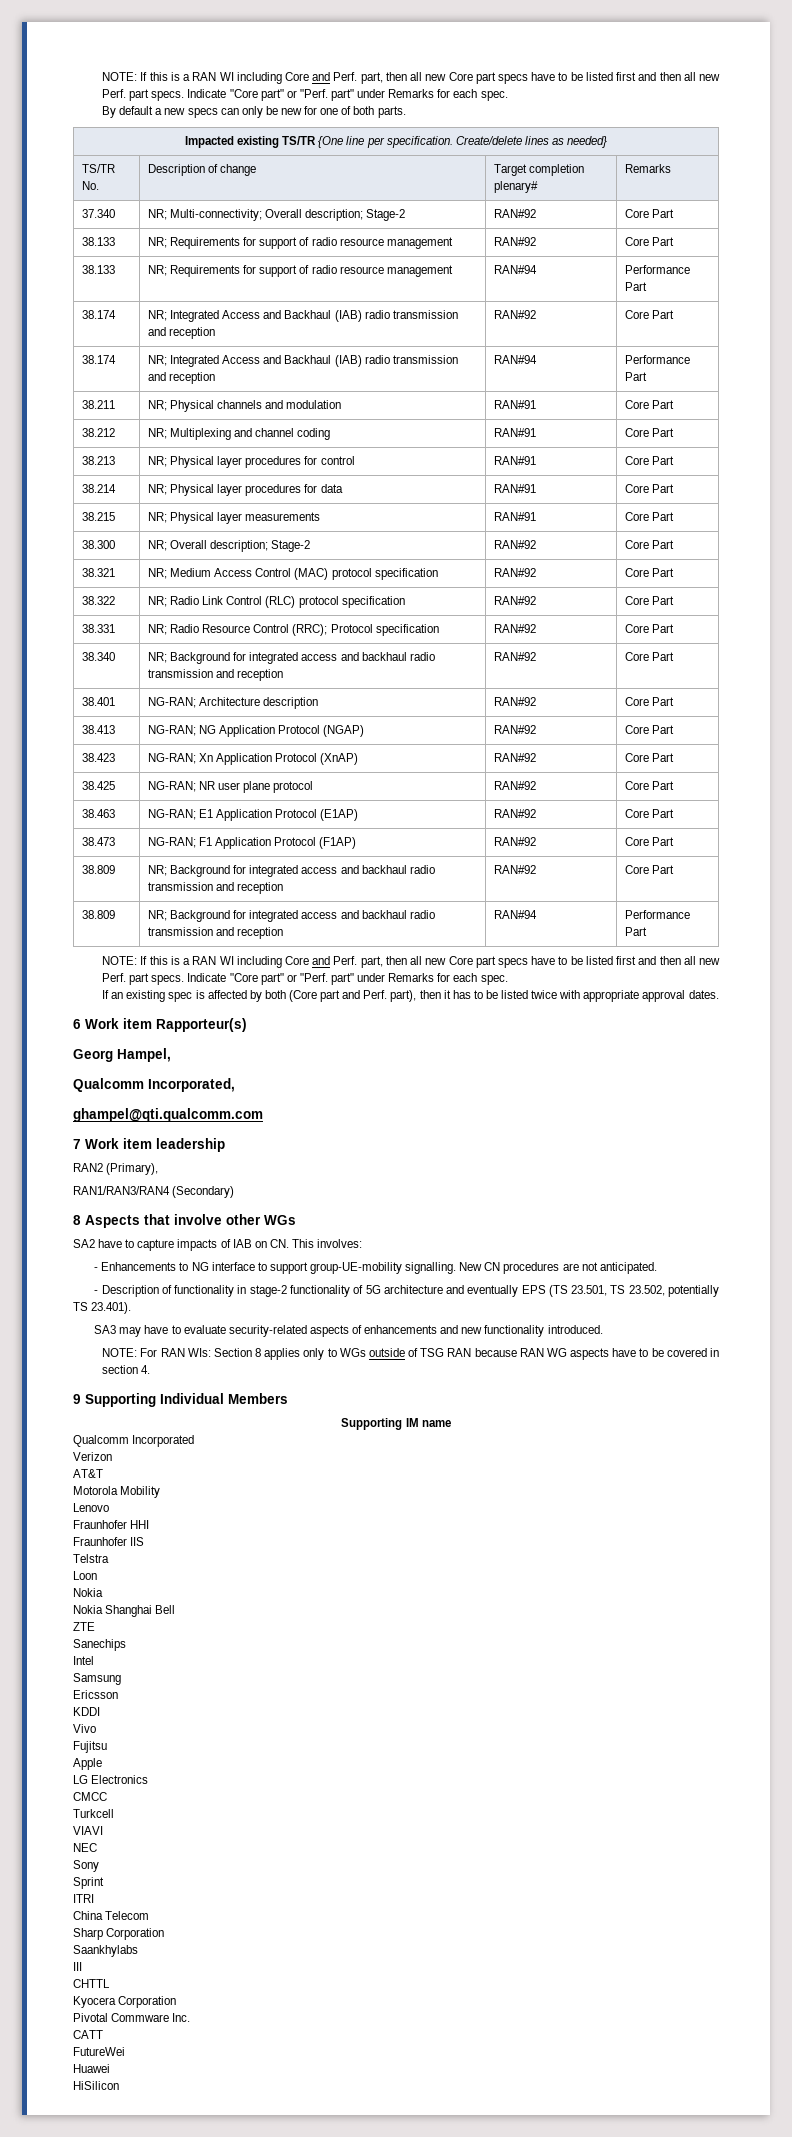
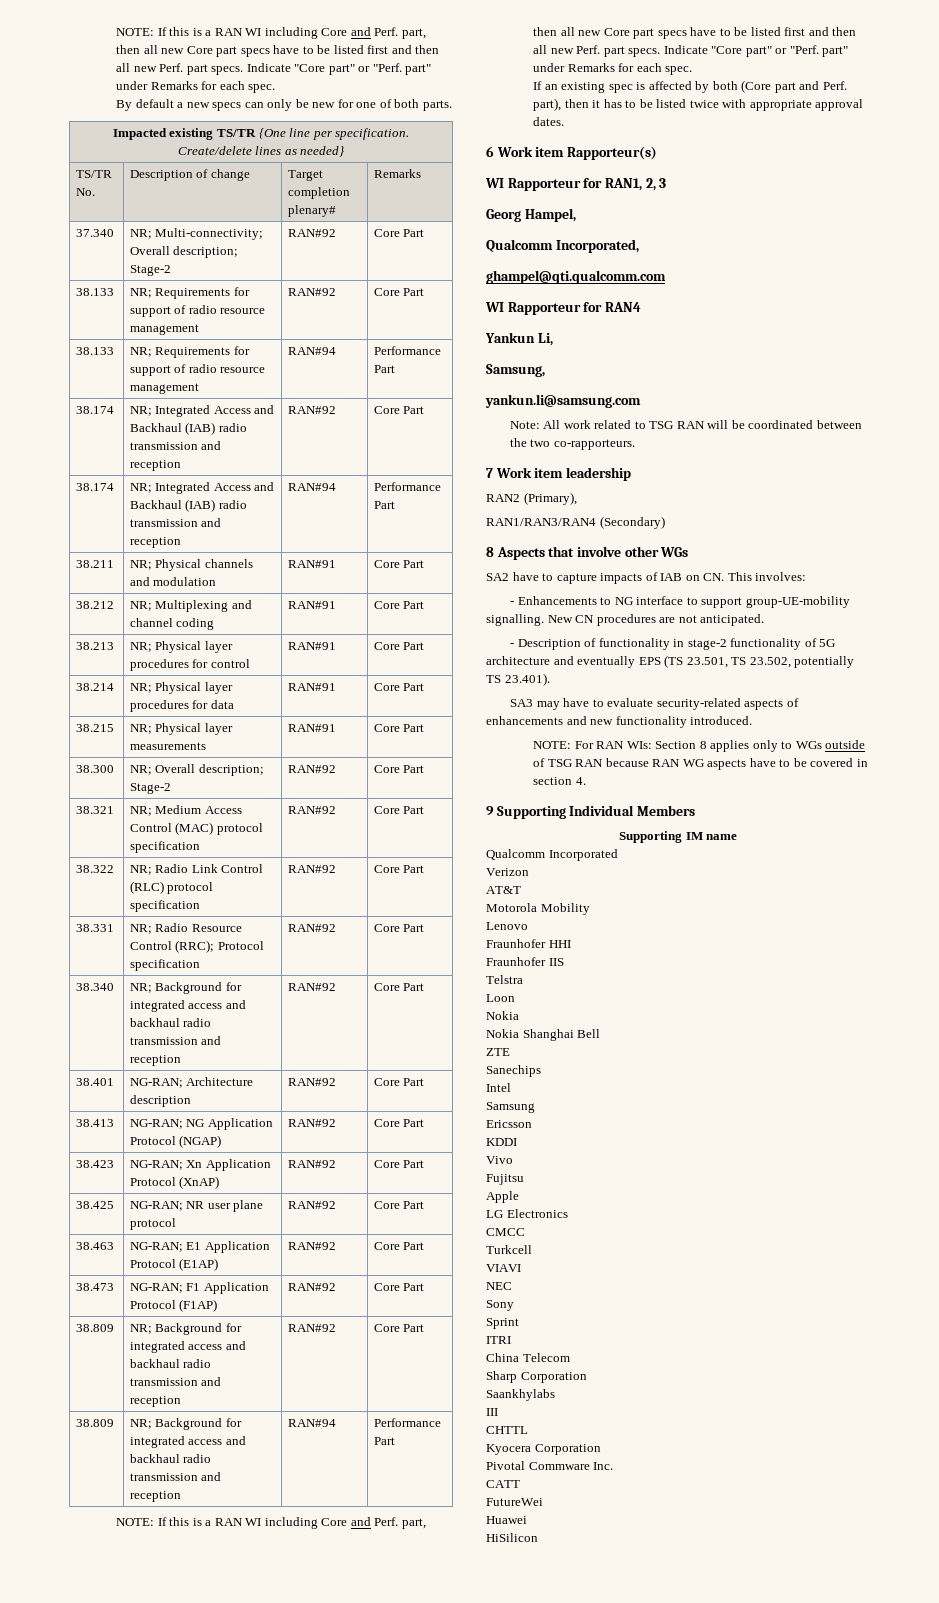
+ WI Rapporteur for RAN1, 2, 3
+ WI Rapporteur for RAN4
+ Yankun Li,
+ Samsung,
+ yankun.li@samsung.com
+ Note: All work related to TSG RAN will be coordinated between the two co-rapporteurs.

